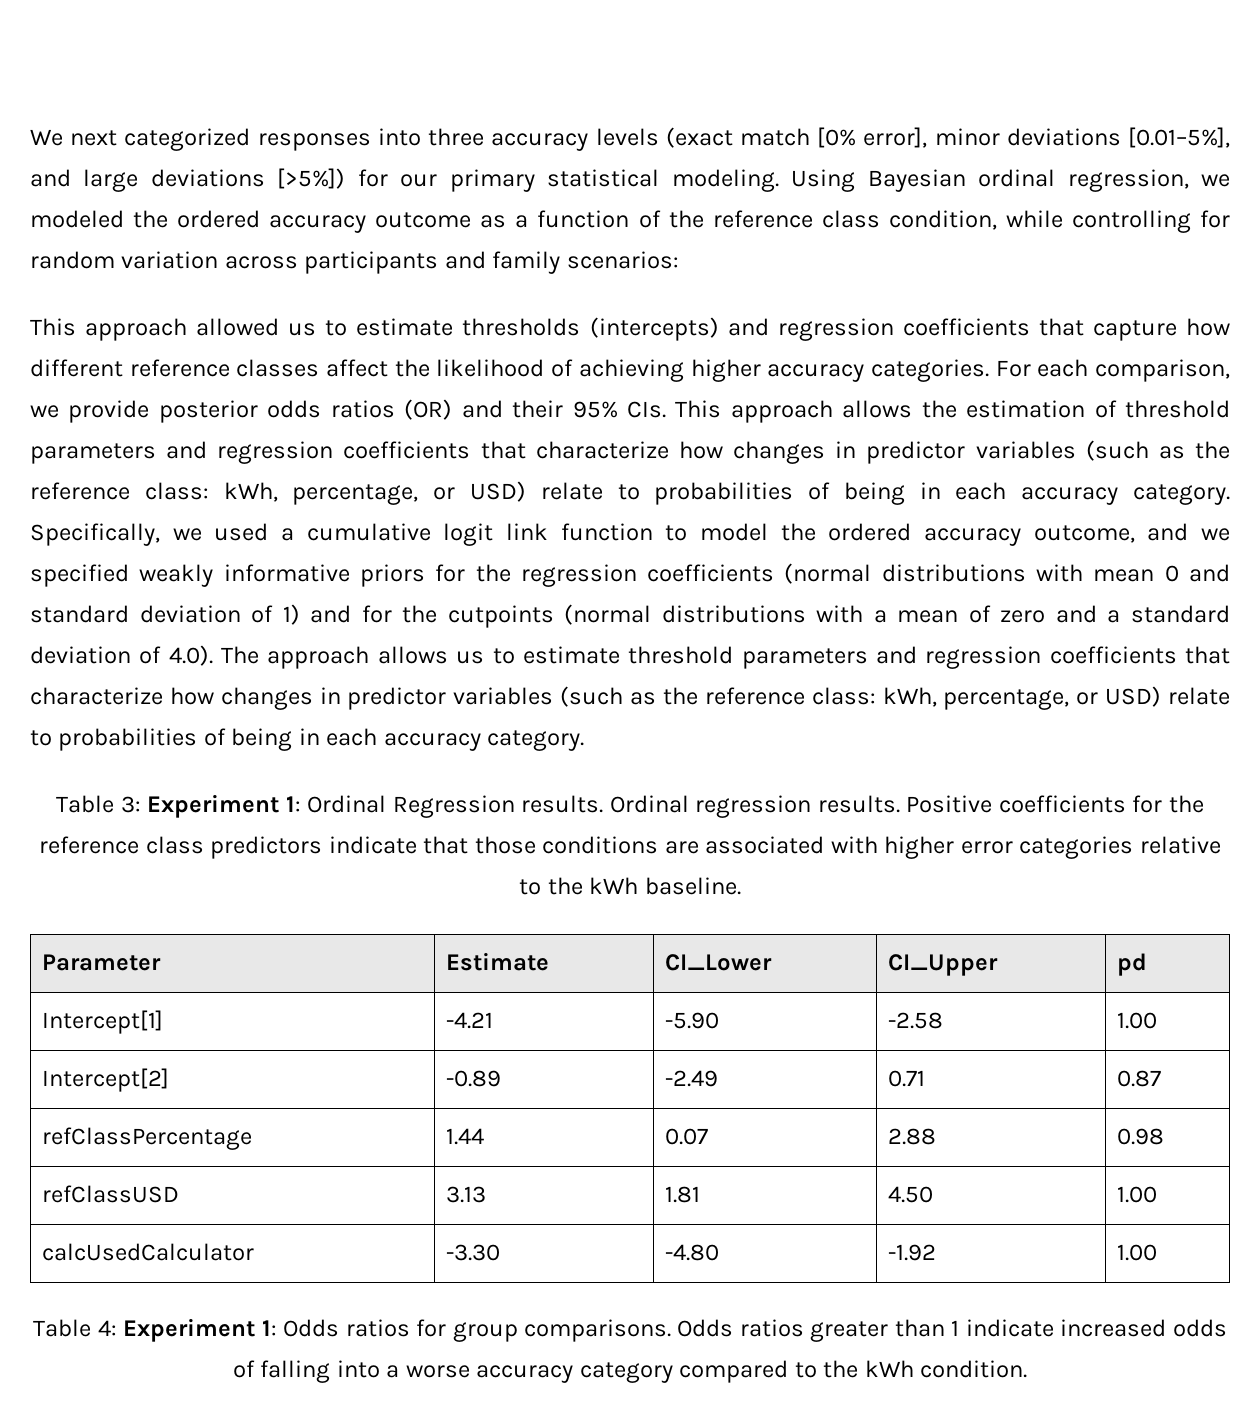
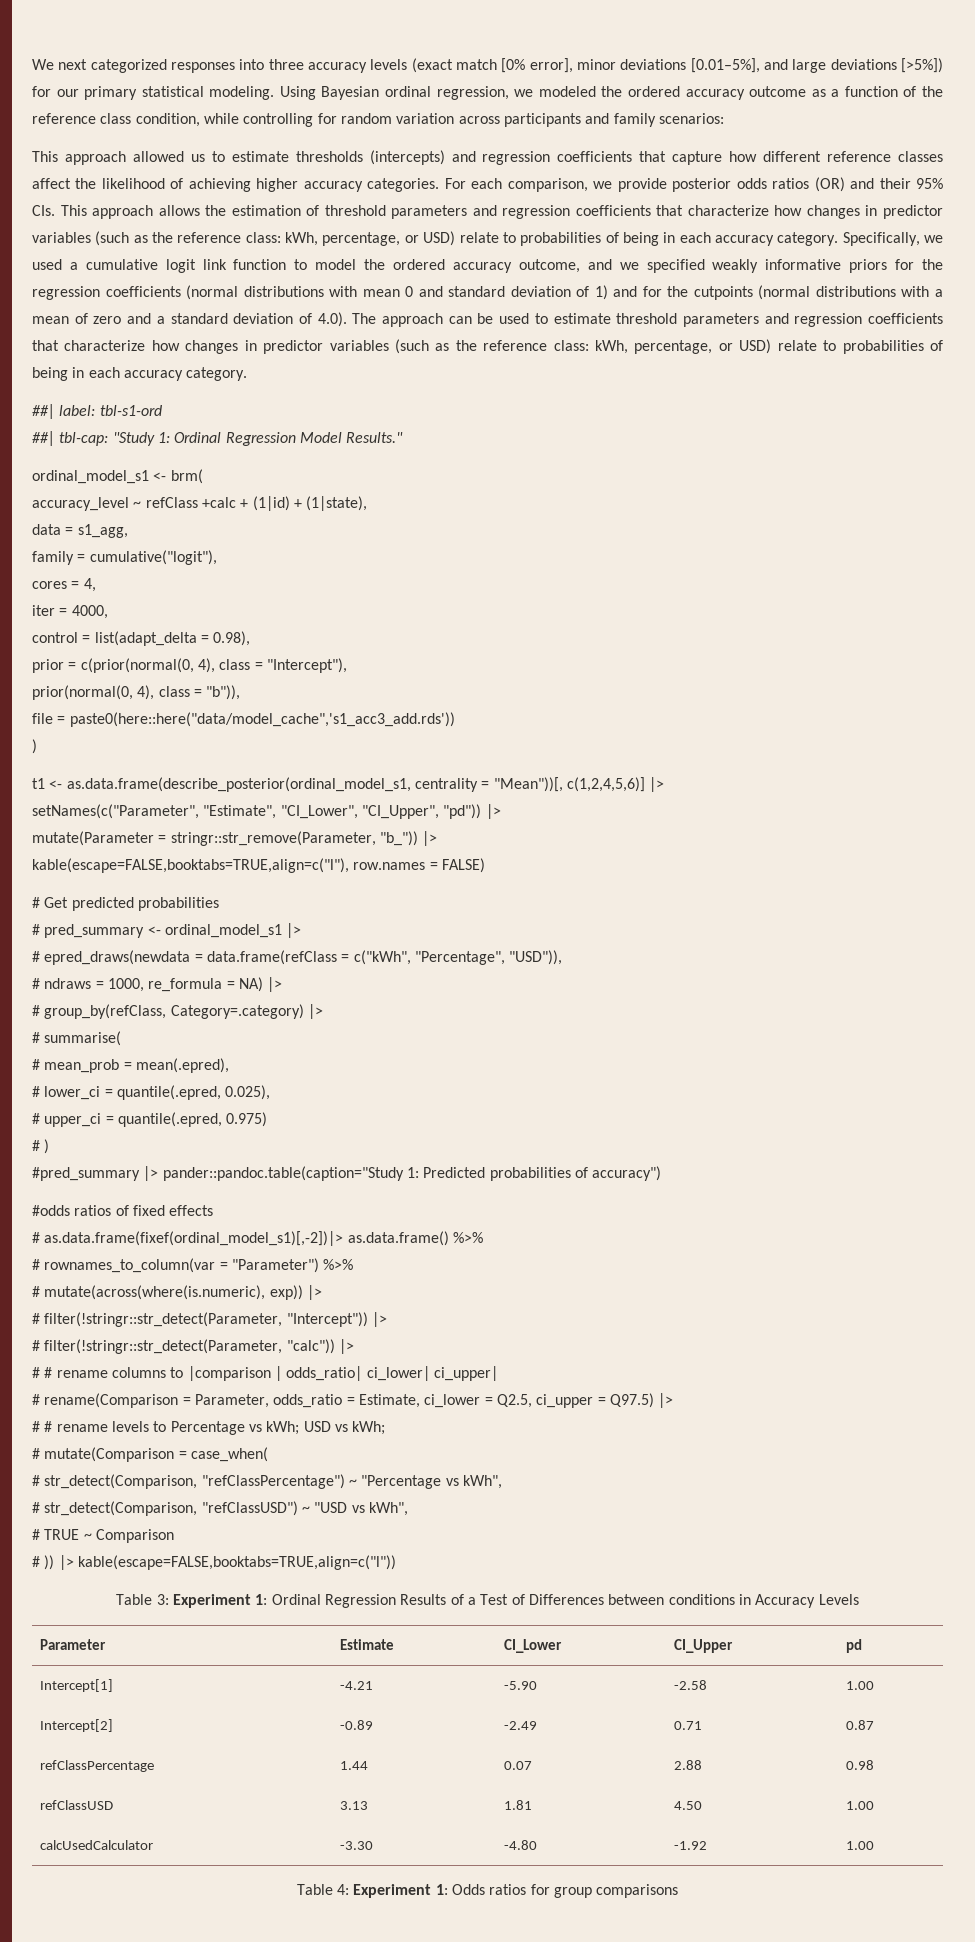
- Specifically, we used a cumulative logit link function to model the ordered accuracy outcome, and we specified weakly informative priors for the regression coefficients (normal distributions with mean 0 and standard deviation of 1) and for the cutpoints (normal distributions with a mean of zero and a standard deviation of 4.0). The approach allows us to estimate threshold parameters and regression coefficients that characterize how changes in predictor variables (such as the reference class:
+ Specifically, we used a cumulative logit link function to model the ordered accuracy outcome, and we specified weakly informative priors for the regression coefficients (normal distributions with mean 0 and standard deviation of 1) and for the cutpoints (normal distributions with a mean of zero and a standard deviation of 4.0). The approach can be used to estimate threshold parameters and regression coefficients that characterize how changes in predictor variables (such as the reference class:
+ ##| label: tbl-s1-ord
+ ##| tbl-cap: "Study 1: Ordinal Regression Model Results."
+ ordinal_model_s1 <- brm(
+ accuracy_level ~ refClass +calc + (1|id) + (1|state),
+ data = s1_agg,
+ family = cumulative("logit"),
+ cores = 4,
+ iter = 4000,
+ control = list(adapt_delta = 0.98),
+ prior = c(prior(normal(0, 4), class = "Intercept"),
+ prior(normal(0, 4), class = "b")),
+ file = paste0(here::here("data/model_cache",'s1_acc3_add.rds'))
+ )
+ t1 <- as.data.frame(describe_posterior(ordinal_model_s1, centrality = "Mean"))[, c(1,2,4,5,6)] |>
+ setNames(c("Parameter", "Estimate", "CI_Lower", "CI_Upper", "pd")) |>
+ mutate(Parameter = stringr::str_remove(Parameter, "b_")) |>
+ kable(escape=FALSE,booktabs=TRUE,align=c("l"), row.names = FALSE)
+ # Get predicted probabilities
+ # pred_summary <- ordinal_model_s1 |>
+ # epred_draws(newdata = data.frame(refClass = c("kWh", "Percentage", "USD")),
+ # ndraws = 1000, re_formula = NA) |>
+ # group_by(refClass, Category=.category) |>
+ # summarise(
+ # mean_prob = mean(.epred),
+ # lower_ci = quantile(.epred, 0.025),
+ # upper_ci = quantile(.epred, 0.975)
+ # )
+ #pred_summary |> pander::pandoc.table(caption="Study 1: Predicted probabilities of accuracy")
+ #odds ratios of fixed effects
+ # as.data.frame(fixef(ordinal_model_s1)[,-2])|> as.data.frame() %>%
+ # rownames_to_column(var = "Parameter") %>%
+ # mutate(across(where(is.numeric), exp)) |>
+ # filter(!stringr::str_detect(Parameter, "Intercept")) |>
+ # filter(!stringr::str_detect(Parameter, "calc")) |>
+ # # rename columns to |comparison | odds_ratio| ci_lower| ci_upper|
+ # rename(Comparison = Parameter, odds_ratio = Estimate, ci_lower = Q2.5, ci_upper = Q97.5) |>
+ # # rename levels to Percentage vs kWh; USD vs kWh;
+ # mutate(Comparison = case_when(
+ # str_detect(Comparison, "refClassPercentage") ~ "Percentage vs kWh",
+ # str_detect(Comparison, "refClassUSD") ~ "USD vs kWh",
+ # TRUE ~ Comparison
+ # )) |> kable(escape=FALSE,booktabs=TRUE,align=c("l"))
- Table 3: Experiment 1: Ordinal Regression results. Ordinal regression results. Positive coefficients for the reference class predictors indicate that those conditions are associated with higher error categories relative to the kWh baseline.
+ Table 3: Experiment 1: Ordinal Regression Results of a Test of Differences between conditions in Accuracy Levels
- Table 4: Experiment 1: Odds ratios for group comparisons. Odds ratios greater than 1 indicate increased odds of falling into a worse accuracy category compared to the kWh condition.
+ Table 4: Experiment 1: Odds ratios for group comparisons

